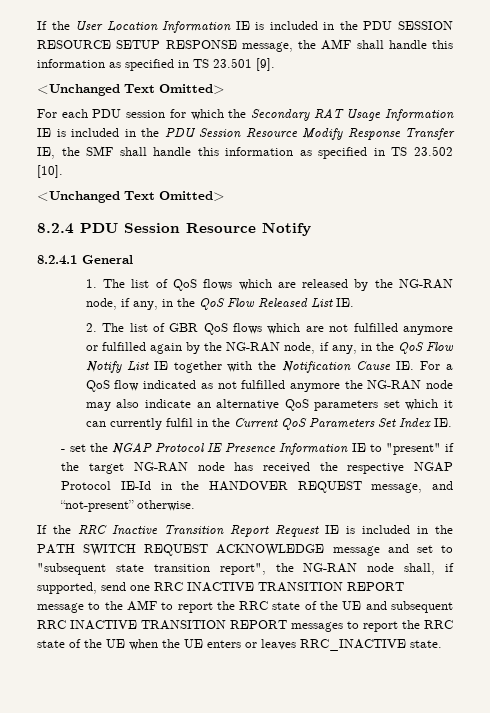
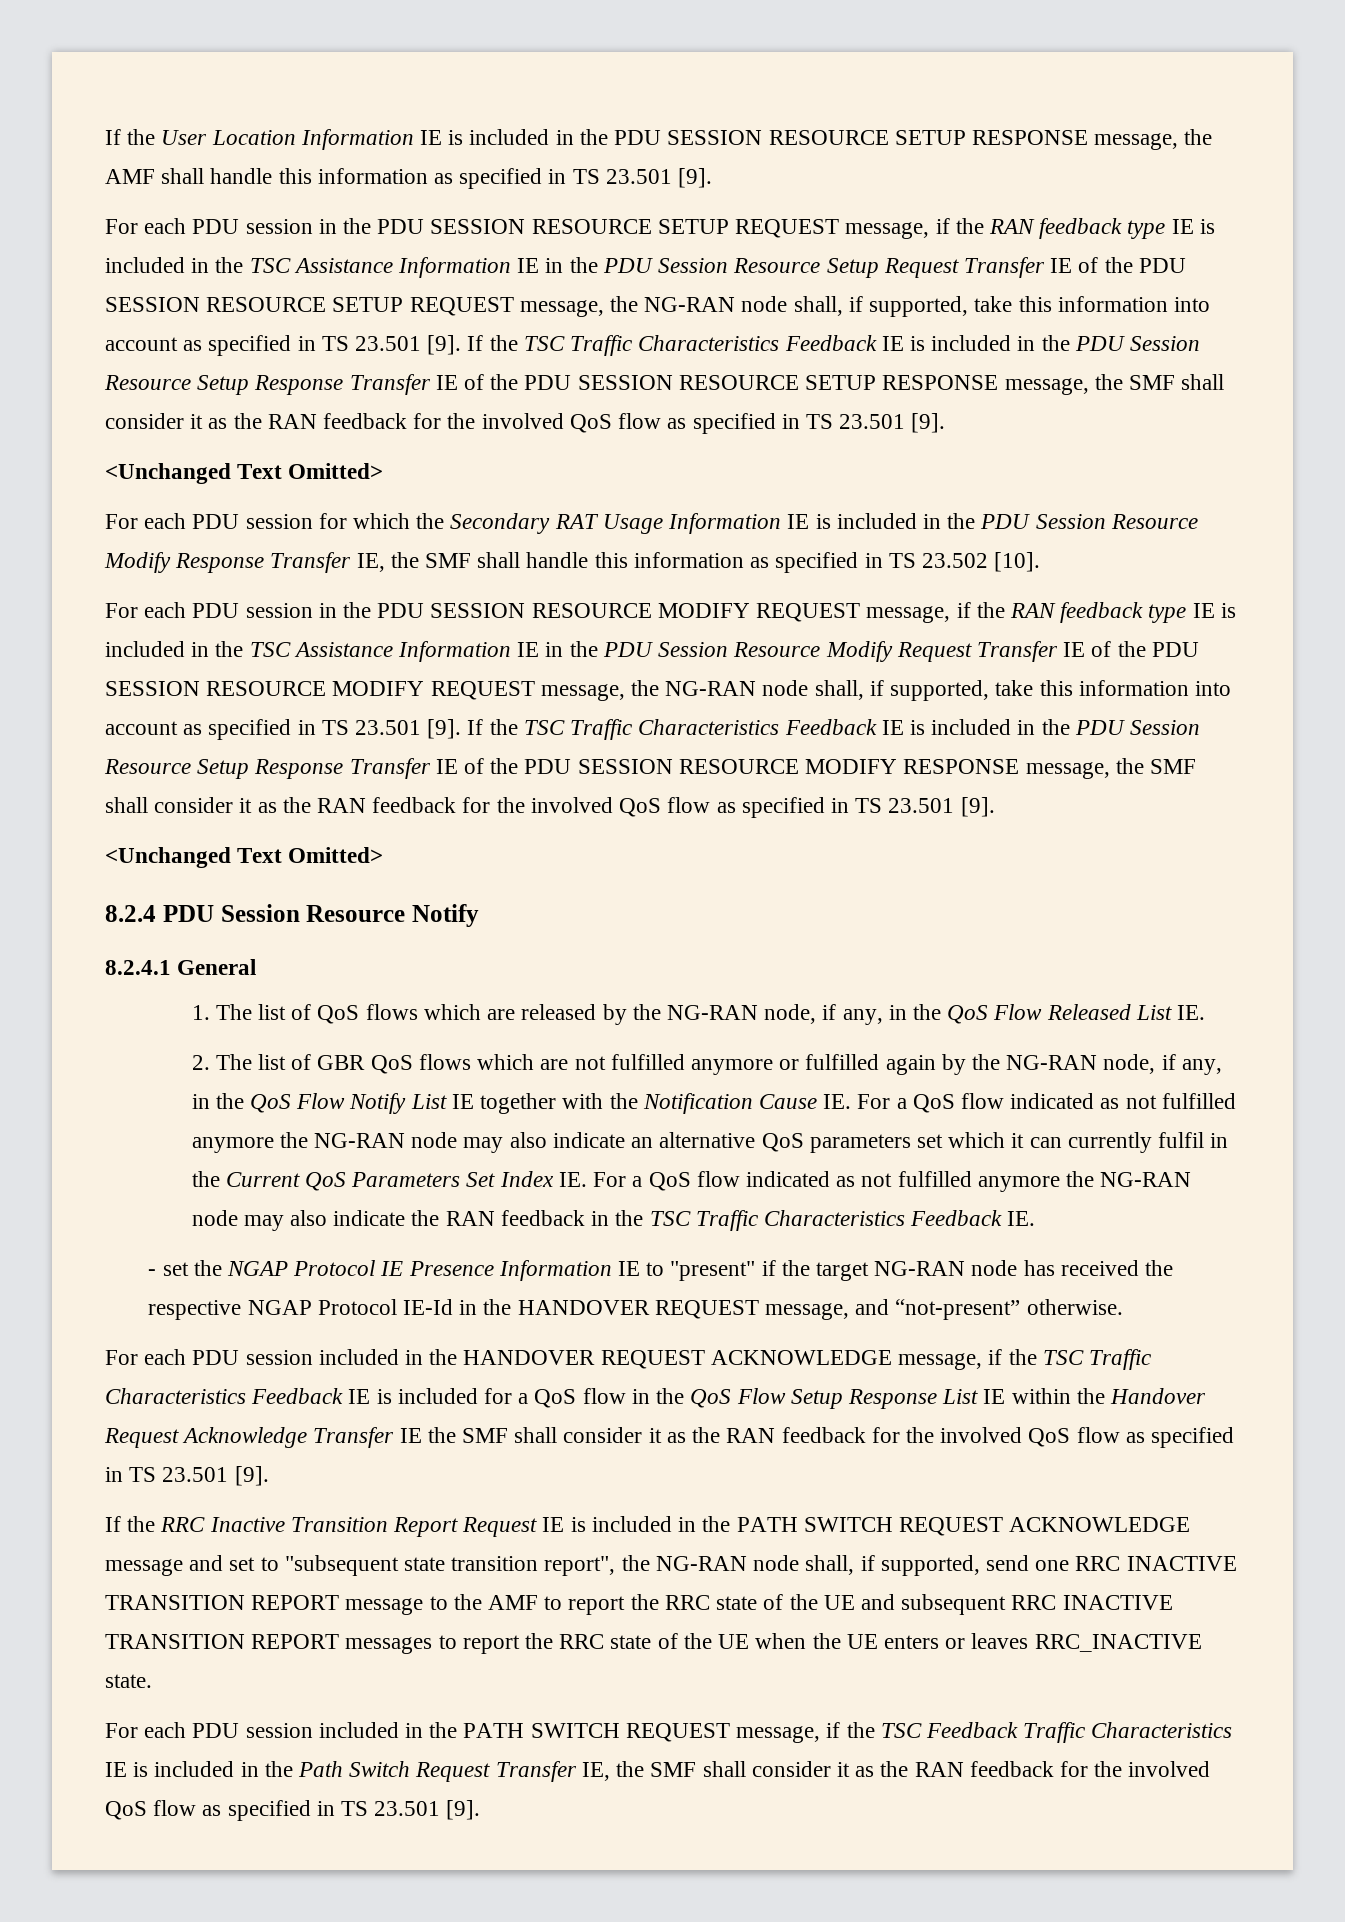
+ For each PDU session in the PDU SESSION RESOURCE SETUP REQUEST message, if the RAN feedback type IE is included in the TSC Assistance Information IE in the PDU Session Resource Setup Request Transfer IE of the PDU SESSION RESOURCE SETUP REQUEST message, the NG-RAN node shall, if supported, take this information into account as specified in TS 23.501 [9]. If the TSC Traffic Characteristics Feedback IE is included in the PDU Session Resource Setup Response Transfer IE of the PDU SESSION RESOURCE SETUP RESPONSE message, the SMF shall consider it as the RAN feedback for the involved QoS flow as specified in TS 23.501 [9].
+ For each PDU session in the PDU SESSION RESOURCE MODIFY REQUEST message, if the RAN feedback type IE is included in the TSC Assistance Information IE in the PDU Session Resource Modify Request Transfer IE of the PDU SESSION RESOURCE MODIFY REQUEST message, the NG-RAN node shall, if supported, take this information into account as specified in TS 23.501 [9]. If the TSC Traffic Characteristics Feedback IE is included in the PDU Session Resource Setup Response Transfer IE of the PDU SESSION RESOURCE MODIFY RESPONSE message, the SMF shall consider it as the RAN feedback for the involved QoS flow as specified in TS 23.501 [9].
- 2. The list of GBR QoS flows which are not fulfilled anymore or fulfilled again by the NG-RAN node, if any, in the QoS Flow Notify List IE together with the Notification Cause IE. For a QoS flow indicated as not fulfilled anymore the NG-RAN node may also indicate an alternative QoS parameters set which it can currently fulfil in the Current QoS Parameters Set Index IE.
+ 2. The list of GBR QoS flows which are not fulfilled anymore or fulfilled again by the NG-RAN node, if any, in the QoS Flow Notify List IE together with the Notification Cause IE. For a QoS flow indicated as not fulfilled anymore the NG-RAN node may also indicate an alternative QoS parameters set which it can currently fulfil in the Current QoS Parameters Set Index IE. For a QoS flow indicated as not fulfilled anymore the NG-RAN node may also indicate the RAN feedback in the TSC Traffic Characteristics Feedback IE.
+ For each PDU session included in the HANDOVER REQUEST ACKNOWLEDGE message, if the TSC Traffic Characteristics Feedback IE is included for a QoS flow in the QoS Flow Setup Response List IE within the Handover Request Acknowledge Transfer IE the SMF shall consider it as the RAN feedback for the involved QoS flow as specified in TS 23.501 [9].
+ For each PDU session included in the PATH SWITCH REQUEST message, if the TSC Feedback Traffic Characteristics IE is included in the Path Switch Request Transfer IE, the SMF shall consider it as the RAN feedback for the involved QoS flow as specified in TS 23.501 [9].

